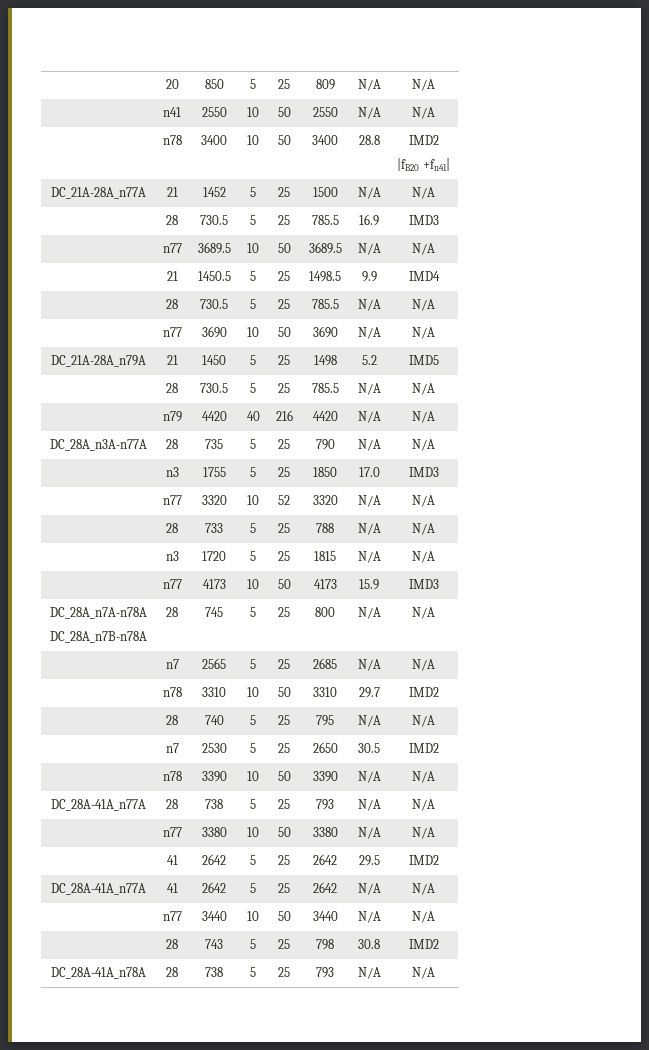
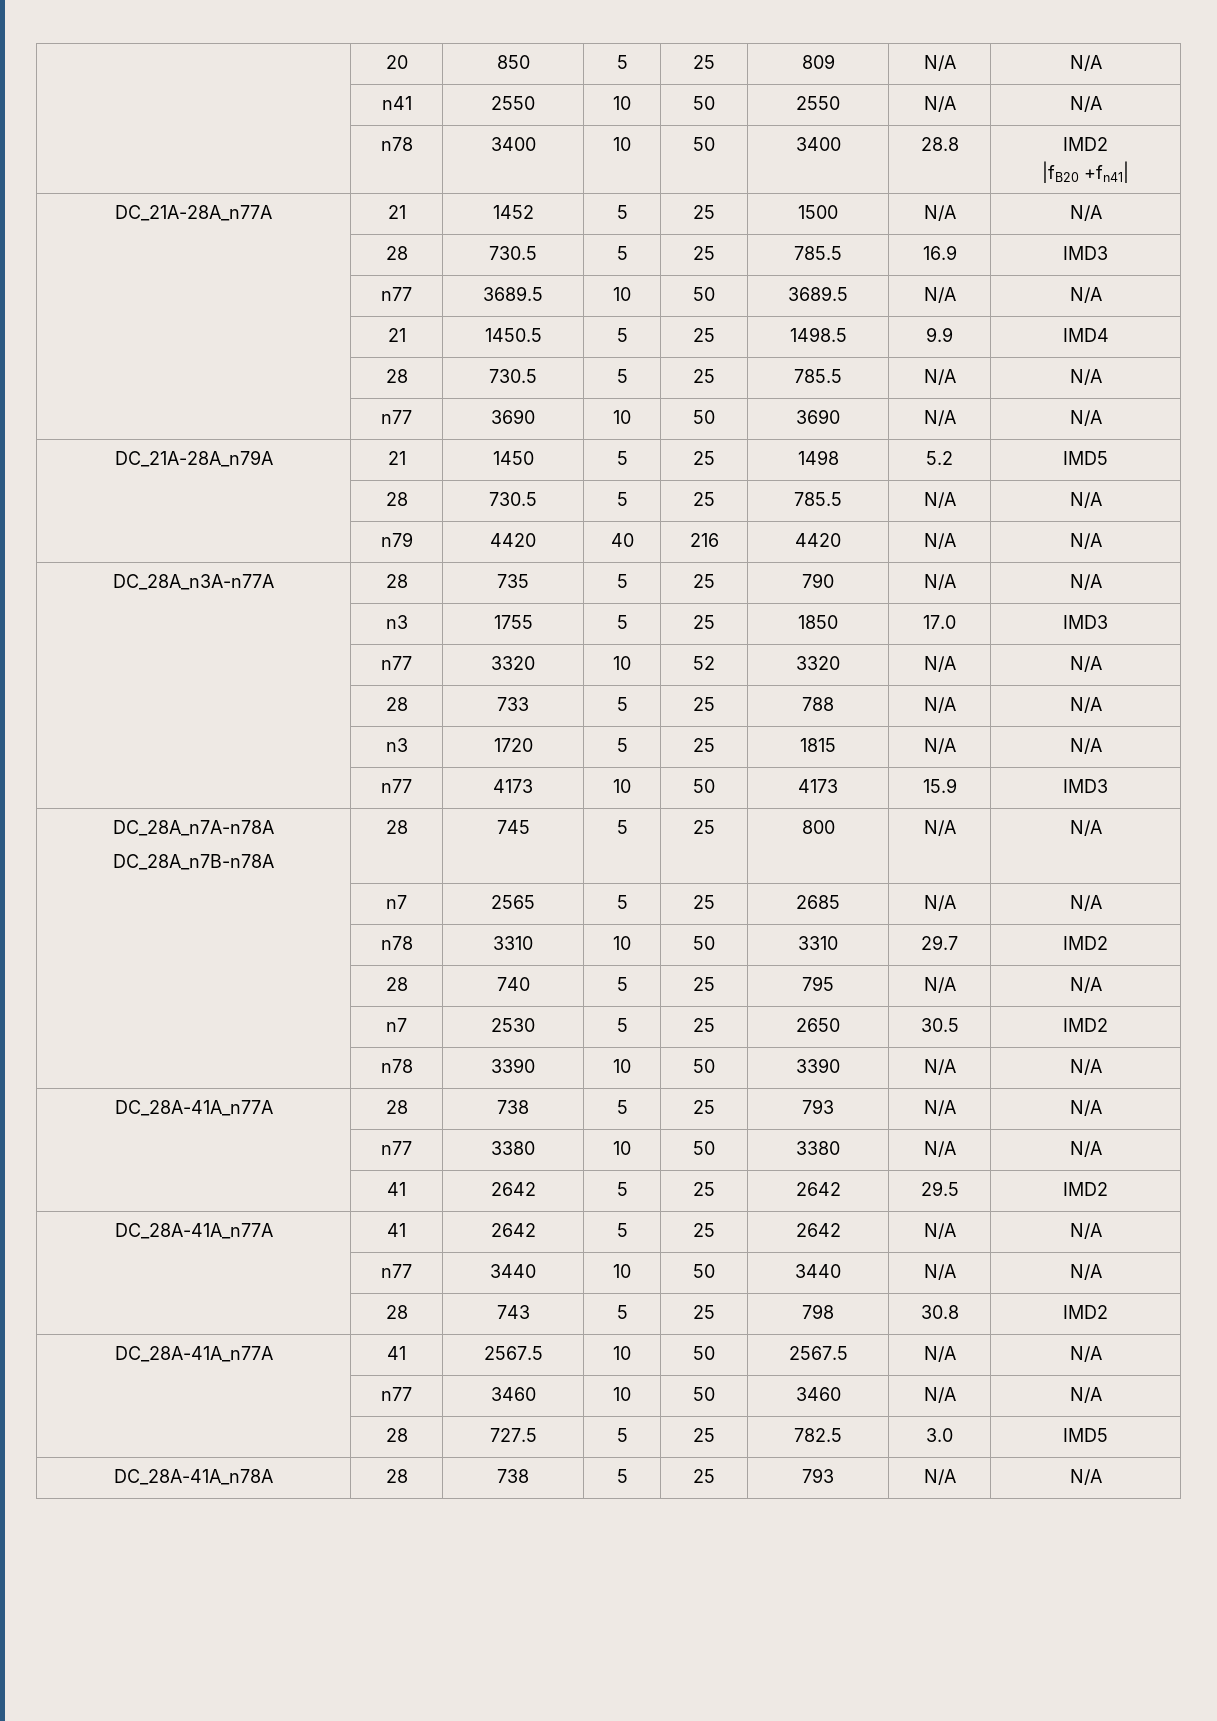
+ DC_28A-41A_n77A | 41 | 2567.5 | 10 | 50 | 2567.5 | N/A | N/A
+ | n77 | 3460 | 10 | 50 | 3460 | N/A | N/A
+ | 28 | 727.5 | 5 | 25 | 782.5 | 3.0 | IMD5

